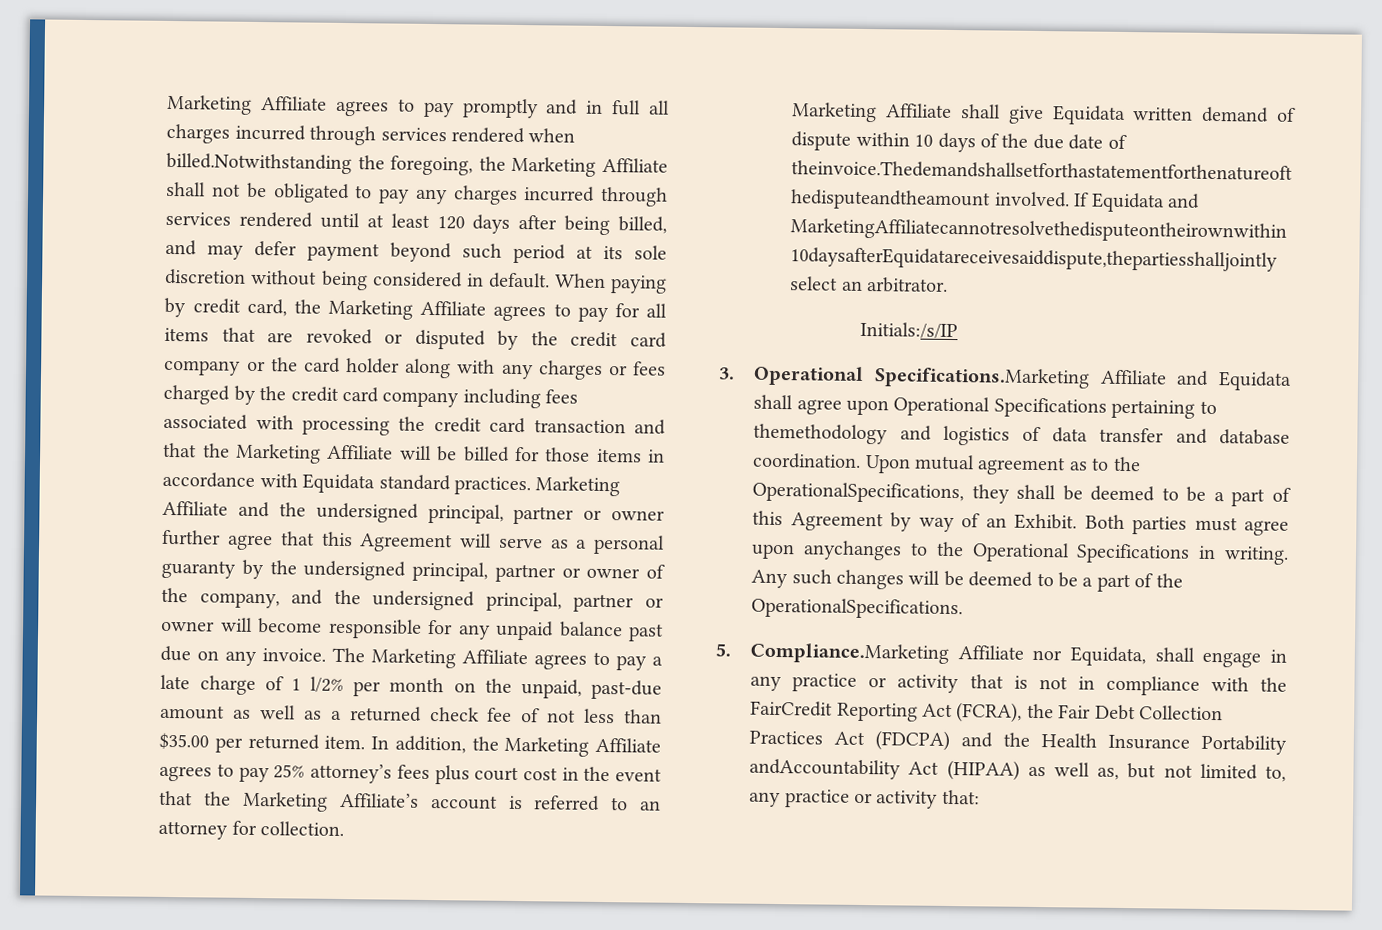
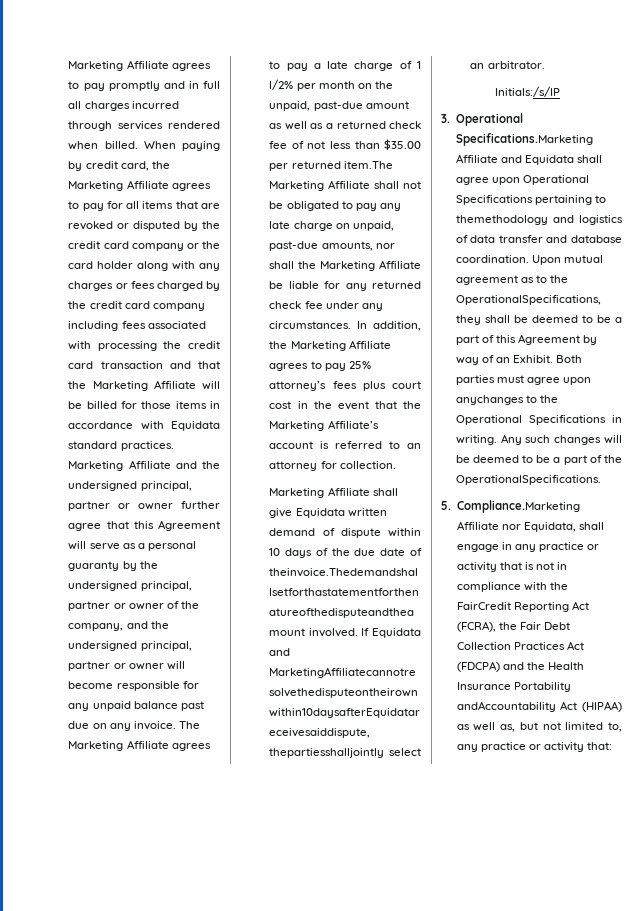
- Marketing Affiliate agrees to pay promptly and in full all charges incurred through services rendered when billed.Notwithstanding the foregoing, the Marketing Affiliate shall not be obligated to pay any charges incurred through services rendered until at least 120 days after being billed, and may defer payment beyond such period at its sole discretion without being considered in default.
+ Marketing Affiliate agrees to pay promptly and in full all charges incurred through services rendered when billed.
- The Marketing Affiliate agrees to pay a late charge of 1 l/2% per month on the unpaid, past-due amount as well as a returned check fee of not less than $35.00 per returned item.
+ The Marketing Affiliate agrees to pay a late charge of 1 l/2% per month on the unpaid, past-due amount as well as a returned check fee of not less than $35.00 per returned item.The Marketing Affiliate shall not be obligated to pay any late charge on unpaid, past-due amounts, nor shall the Marketing Affiliate be liable for any returned check fee under any circumstances.

